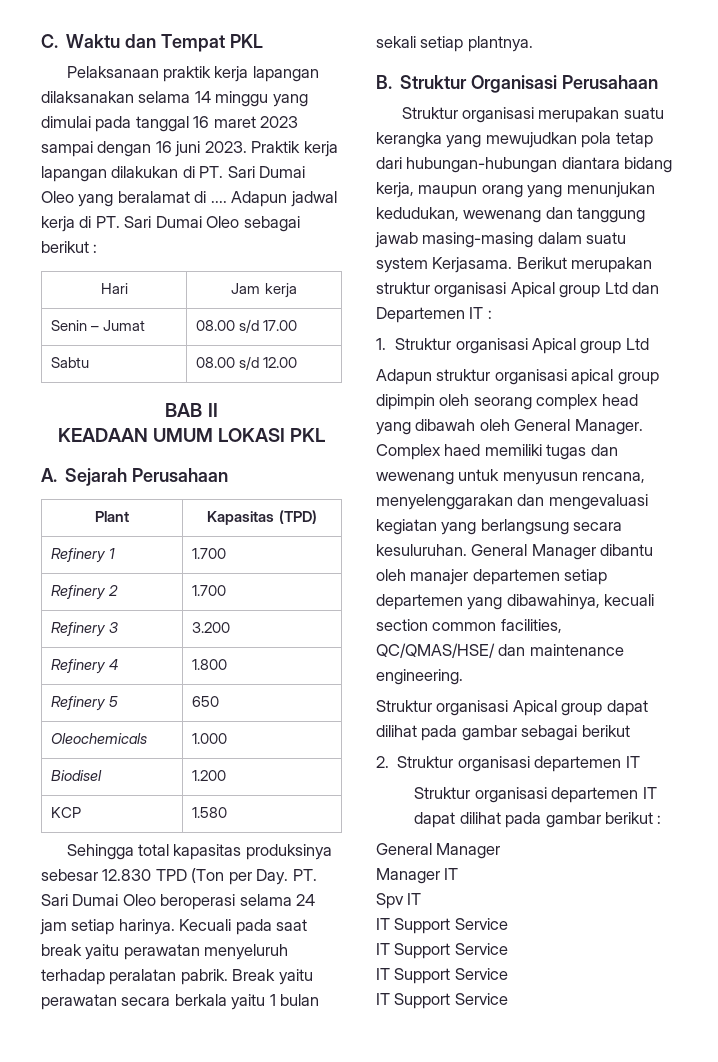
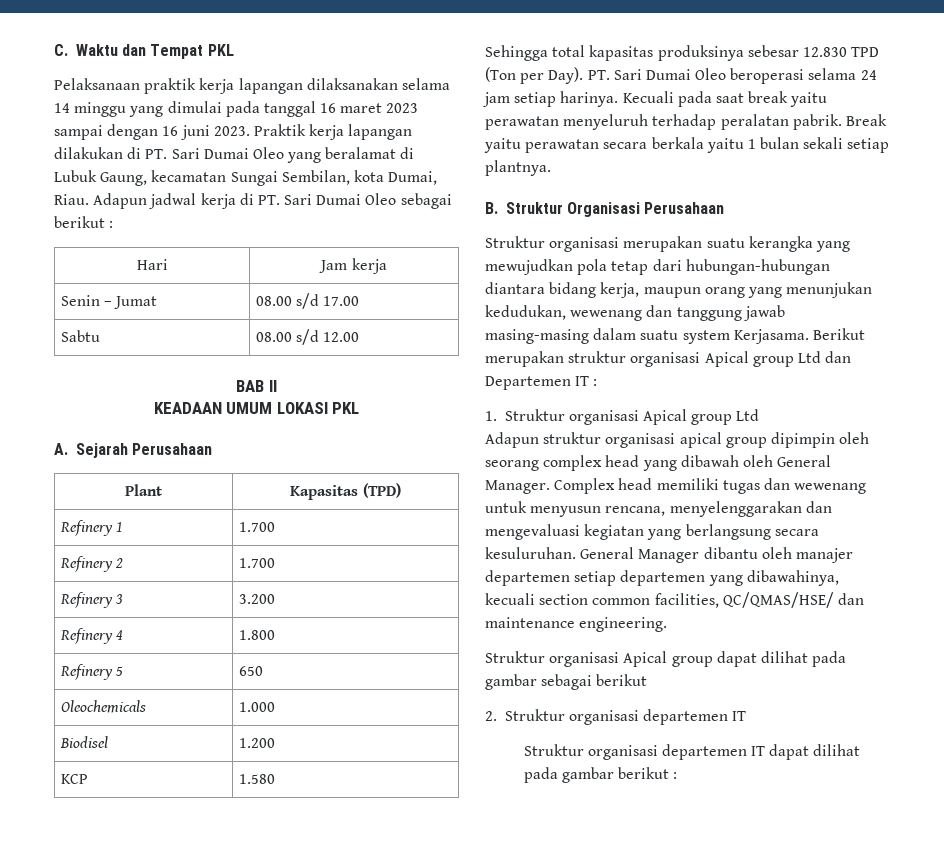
- Praktik kerja lapangan dilakukan di PT. Sari Dumai Oleo yang beralamat di ....
+ Praktik kerja lapangan dilakukan di PT. Sari Dumai Oleo yang beralamat di Lubuk Gaung, kecamatan Sungai Sembilan, kota Dumai, Riau.
- Sehingga total kapasitas produksinya sebesar 12.830 TPD (Ton per Day. PT. Sari Dumai Oleo beroperasi selama 24 jam setiap harinya.
+ Sehingga total kapasitas produksinya sebesar 12.830 TPD (Ton per Day). PT. Sari Dumai Oleo beroperasi selama 24 jam setiap harinya.
- Complex haed memiliki tugas dan wewenang untuk menyusun rencana, menyelenggarakan dan mengevaluasi kegiatan yang berlangsung secara kesuluruhan.
+ Complex head memiliki tugas dan wewenang untuk menyusun rencana, menyelenggarakan dan mengevaluasi kegiatan yang berlangsung secara kesuluruhan.
  Struktur organisasi departemen IT dapat dilihat pada gambar berikut :
- General Manager
- Manager IT
- Spv IT
- IT Support Service
- IT Support Service
- IT Support Service
- IT Support Service

